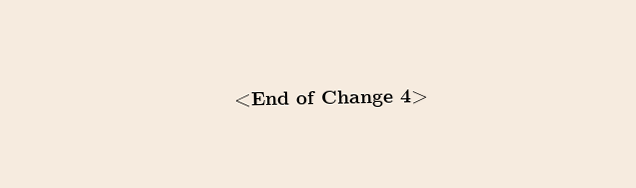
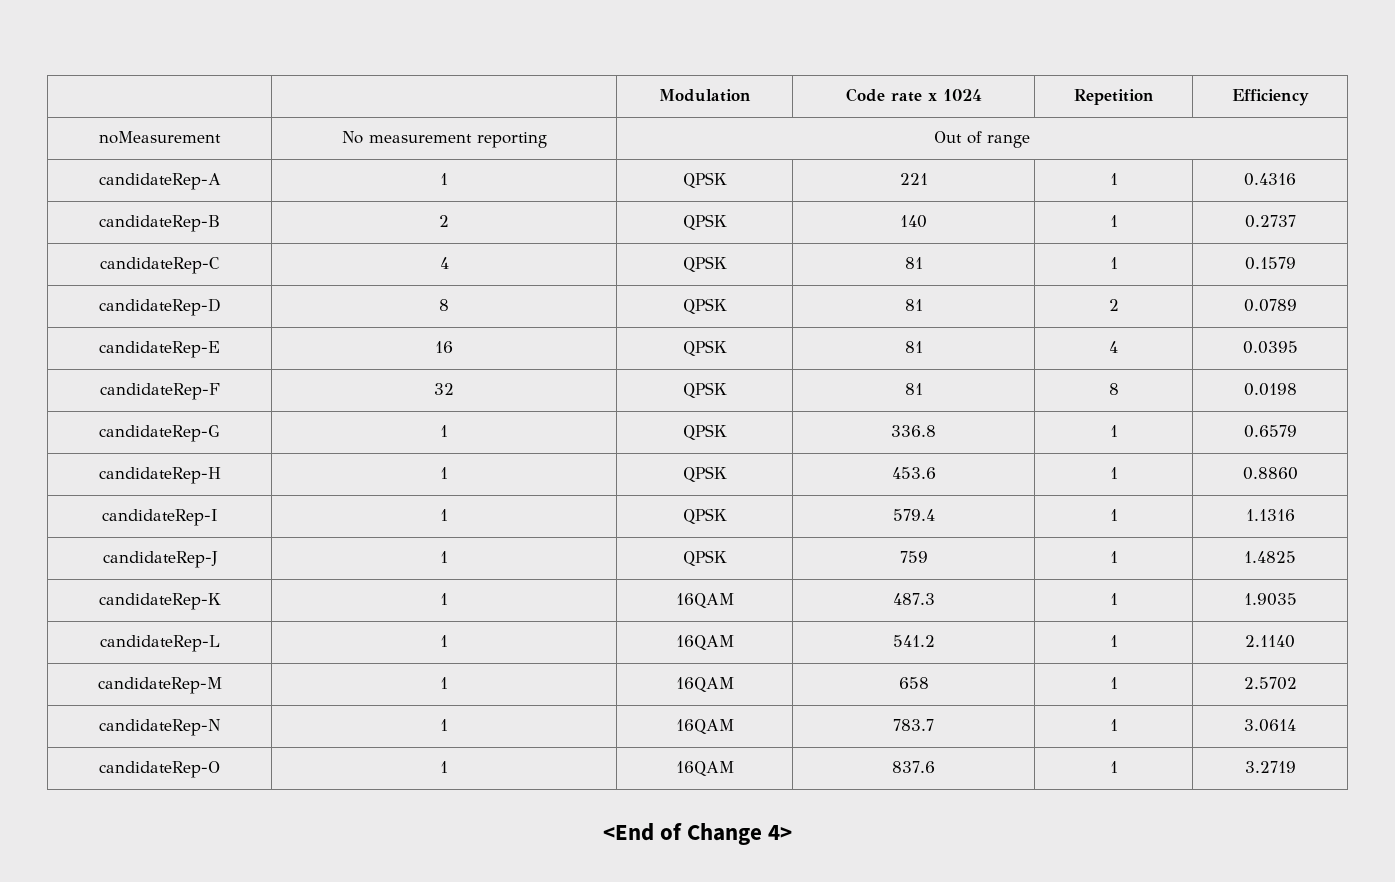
+ | | Modulation | Code rate x 1024 | Repetition | Efficiency
+ noMeasurement | No measurement reporting | Out of range
+ candidateRep-A | 1 | QPSK | 221 | 1 | 0.4316
+ candidateRep-B | 2 | QPSK | 140 | 1 | 0.2737
+ candidateRep-C | 4 | QPSK | 81 | 1 | 0.1579
+ candidateRep-D | 8 | QPSK | 81 | 2 | 0.0789
+ candidateRep-E | 16 | QPSK | 81 | 4 | 0.0395
+ candidateRep-F | 32 | QPSK | 81 | 8 | 0.0198
+ candidateRep-G | 1 | QPSK | 336.8 | 1 | 0.6579
+ candidateRep-H | 1 | QPSK | 453.6 | 1 | 0.8860
+ candidateRep-I | 1 | QPSK | 579.4 | 1 | 1.1316
+ candidateRep-J | 1 | QPSK | 759 | 1 | 1.4825
+ candidateRep-K | 1 | 16QAM | 487.3 | 1 | 1.9035
+ candidateRep-L | 1 | 16QAM | 541.2 | 1 | 2.1140
+ candidateRep-M | 1 | 16QAM | 658 | 1 | 2.5702
+ candidateRep-N | 1 | 16QAM | 783.7 | 1 | 3.0614
+ candidateRep-O | 1 | 16QAM | 837.6 | 1 | 3.2719

